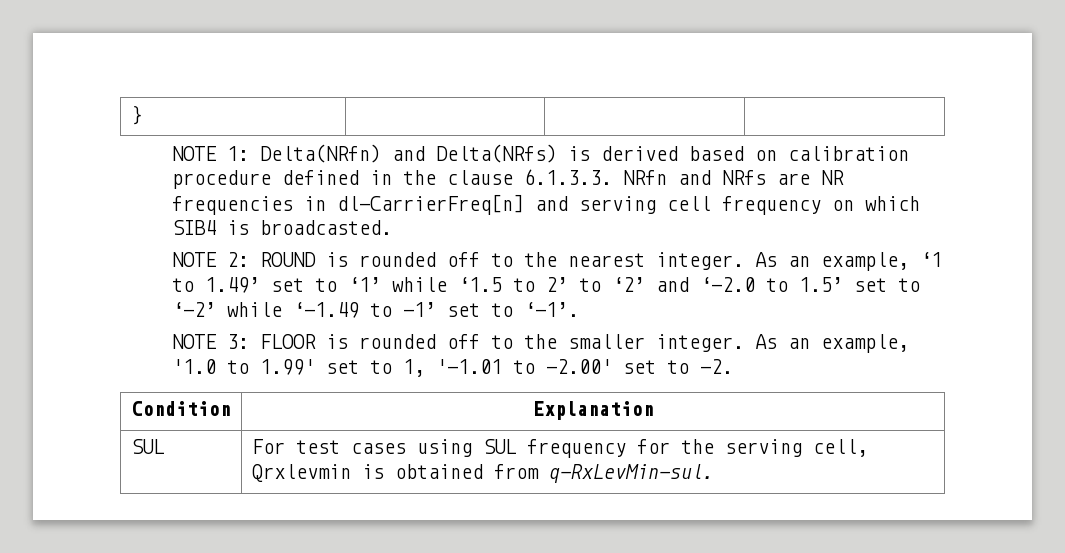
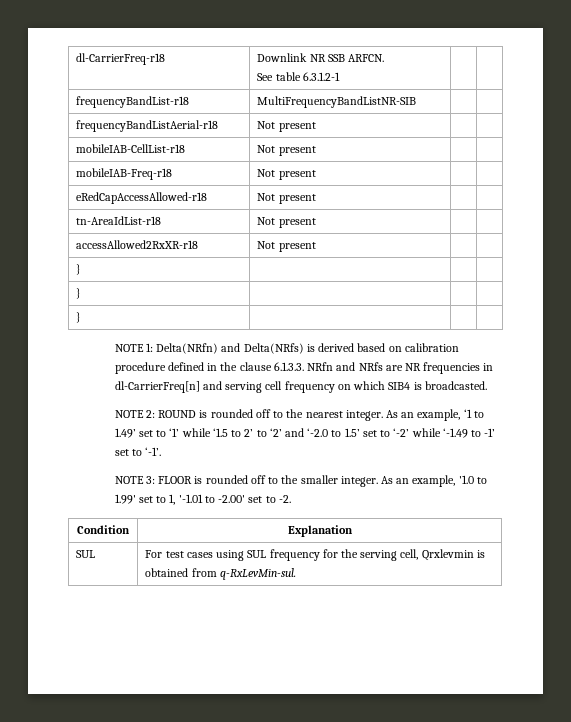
+ dl-CarrierFreq-r18 | Downlink NR SSB ARFCN.
+ See table 6.3.1.2-1 | |
+ frequencyBandList-r18 | MultiFrequencyBandListNR-SIB | |
+ frequencyBandListAerial-r18 | Not present | |
+ mobileIAB-CellList-r18 | Not present | |
+ mobileIAB-Freq-r18 | Not present | |
+ eRedCapAccessAllowed-r18 | Not present | |
+ tn-AreaIdList-r18 | Not present | |
+ accessAllowed2RxXR-r18 | Not present | |
+ } | | |
+ } | | |

